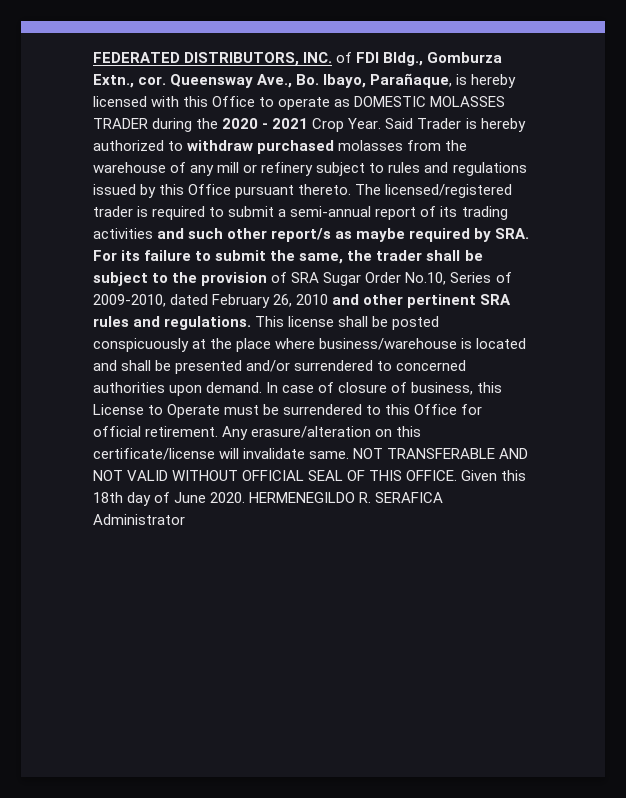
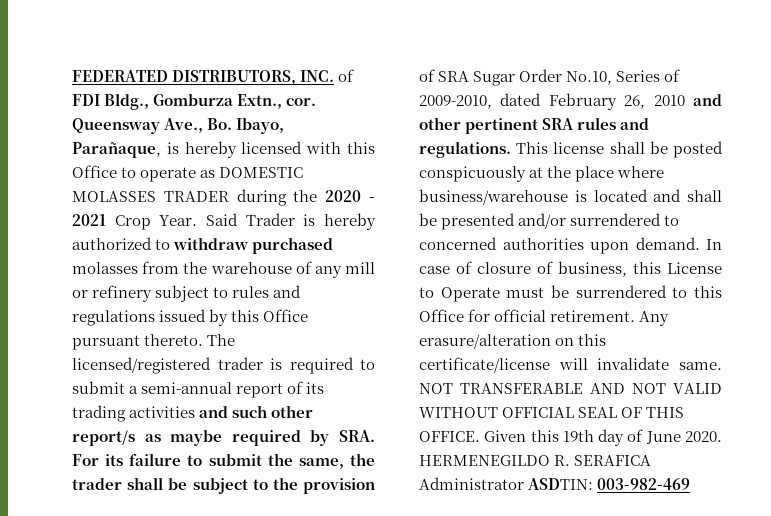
- Given this 18th day of June 2020.
+ Given this 19th day of June 2020.
- HERMENEGILDO R. SERAFICA Administrator
+ HERMENEGILDO R. SERAFICA Administrator ASDTIN: 003-982-469

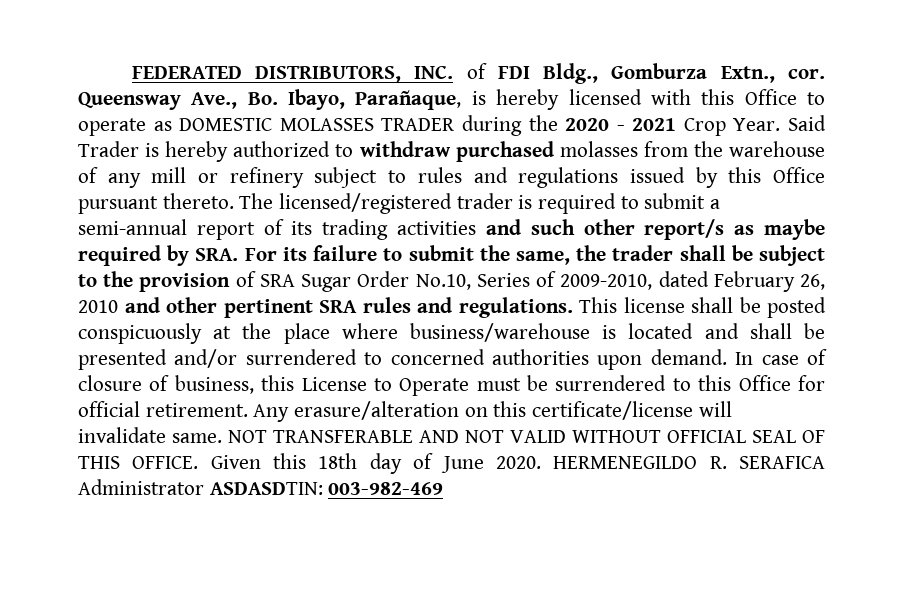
- Given this 19th day of June 2020.
+ Given this 18th day of June 2020.
- HERMENEGILDO R. SERAFICA Administrator ASDTIN: 003-982-469
+ HERMENEGILDO R. SERAFICA Administrator ASDASDTIN: 003-982-469

